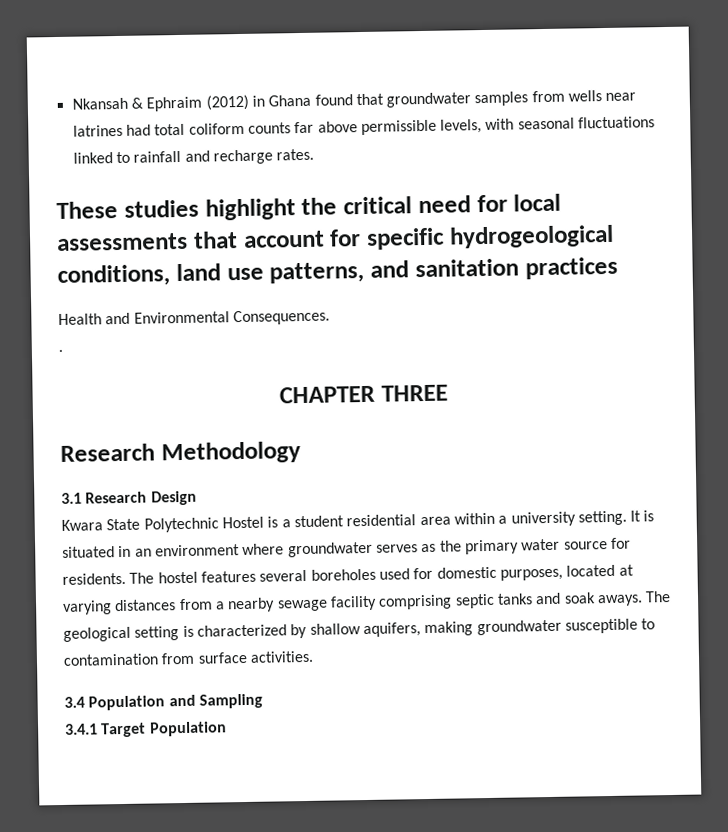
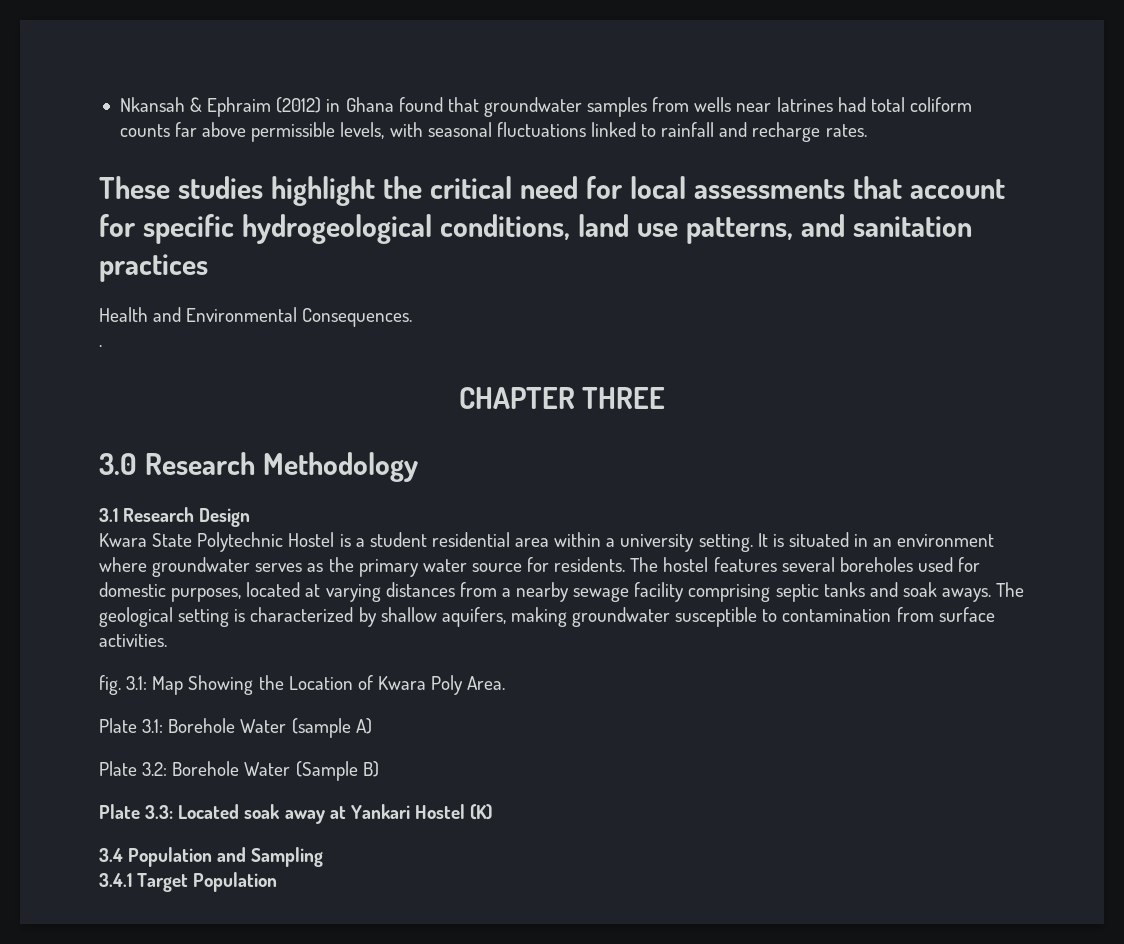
- Research Methodology
+ 3.0 Research Methodology
+ fig. 3.1: Map Showing the Location of Kwara Poly Area.
+ Plate 3.1: Borehole Water (sample A)
+ Plate 3.2: Borehole Water (Sample B)
+ Plate 3.3: Located soak away at Yankari Hostel (K)

